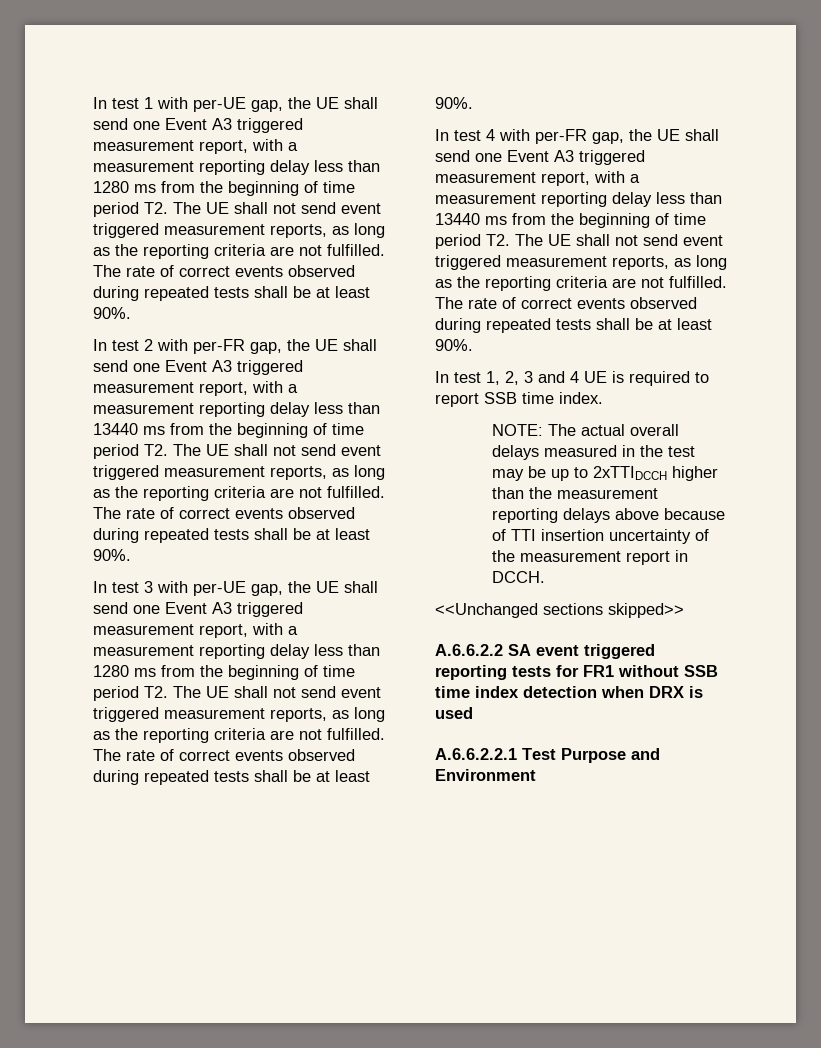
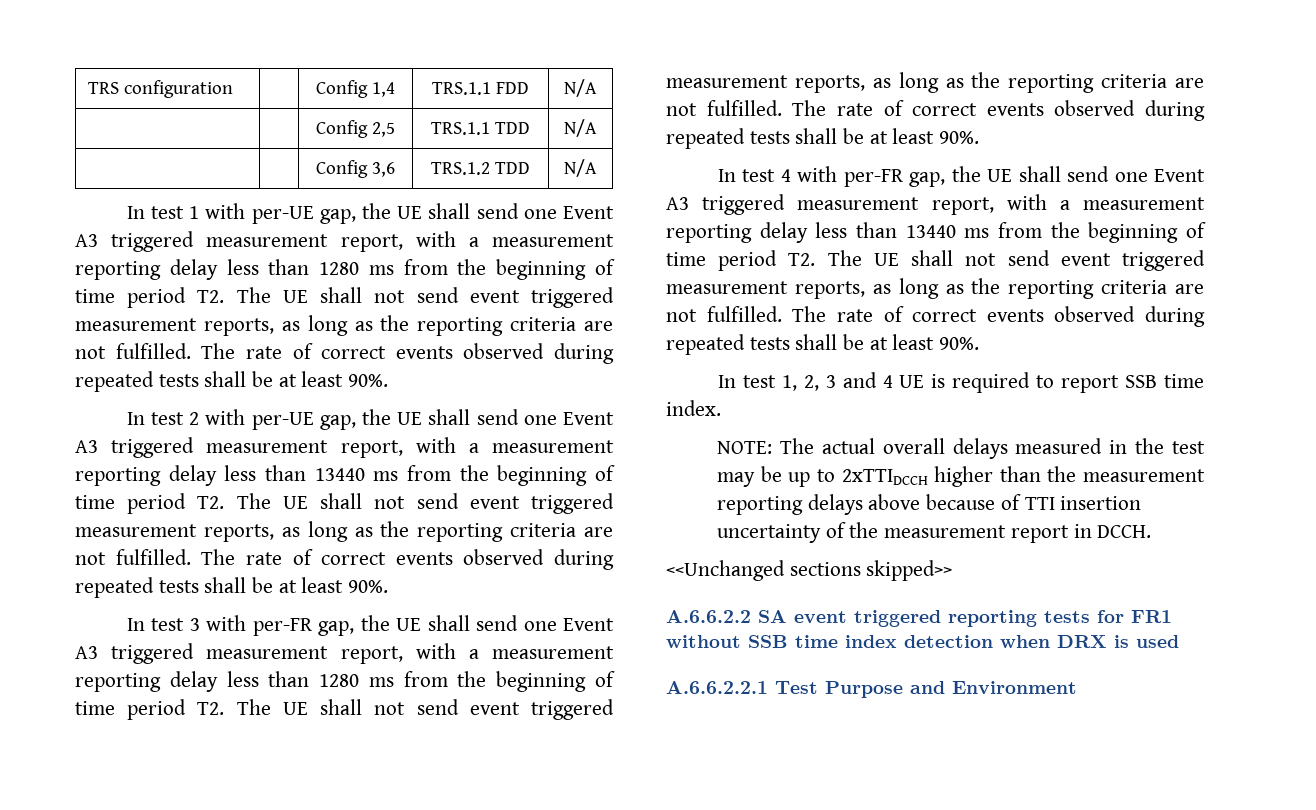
+ TRS configuration | | Config 1,4 | TRS.1.1 FDD | N/A
+ | | Config 2,5 | TRS.1.1 TDD | N/A
+ | | Config 3,6 | TRS.1.2 TDD | N/A
- In test 2 with per-FR gap, the UE shall send one Event A3 triggered measurement report, with a measurement reporting delay less than 13440 ms from the beginning of time period T2. The UE shall not send event triggered measurement reports, as long as the reporting criteria are not fulfilled.
+ In test 2 with per-UE gap, the UE shall send one Event A3 triggered measurement report, with a measurement reporting delay less than 13440 ms from the beginning of time period T2. The UE shall not send event triggered measurement reports, as long as the reporting criteria are not fulfilled.
- In test 3 with per-UE gap, the UE shall send one Event A3 triggered measurement report, with a measurement reporting delay less than 1280 ms from the beginning of time period T2. The UE shall not send event triggered measurement reports, as long as the reporting criteria are not fulfilled.
+ In test 3 with per-FR gap, the UE shall send one Event A3 triggered measurement report, with a measurement reporting delay less than 1280 ms from the beginning of time period T2. The UE shall not send event triggered measurement reports, as long as the reporting criteria are not fulfilled.

